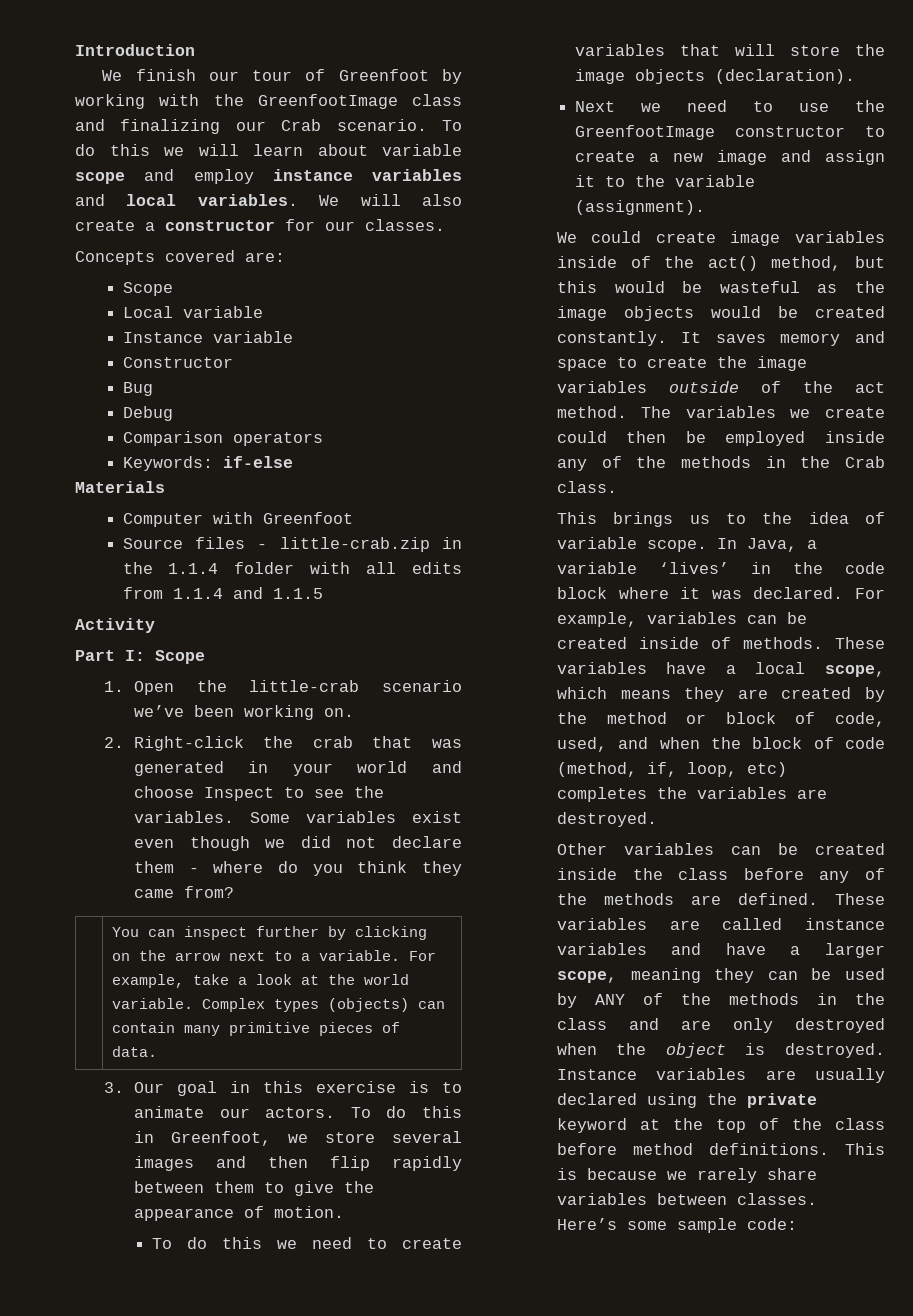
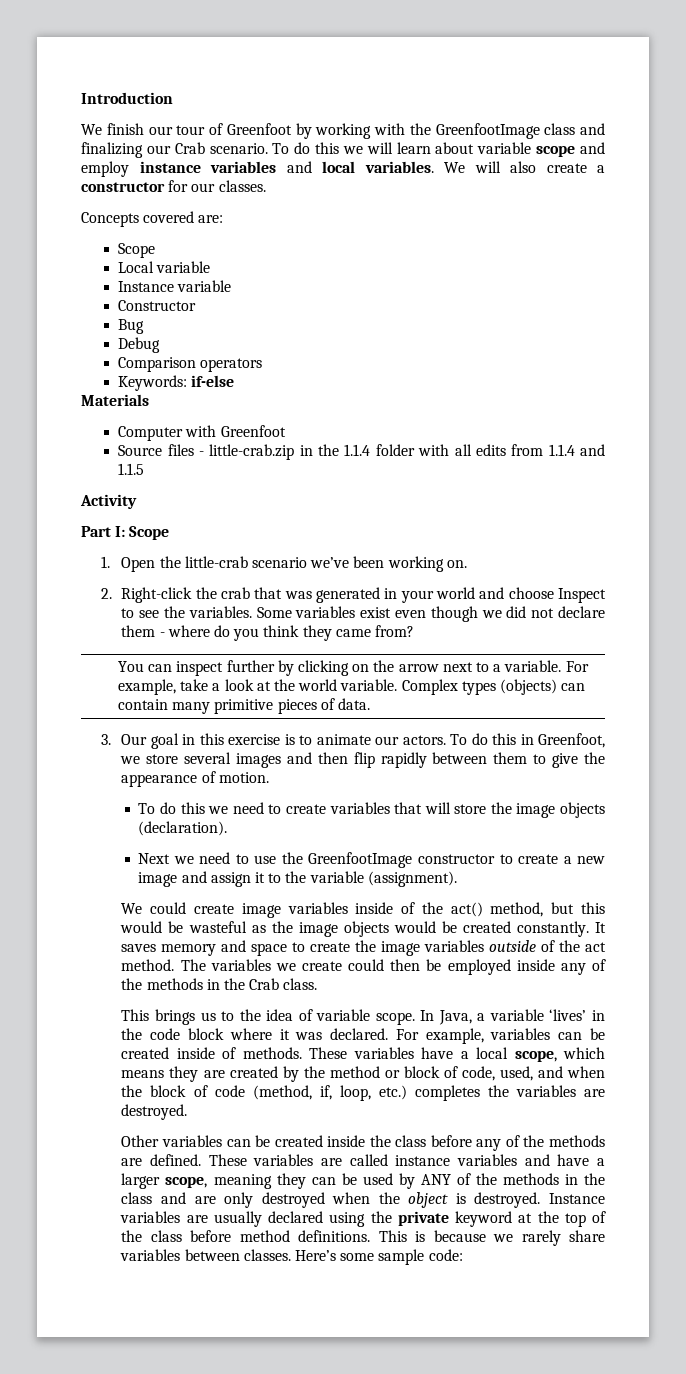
- These variables have a local scope, which means they are created by the method or block of code, used, and when the block of code (method, if, loop, etc) completes the variables are destroyed.
+ These variables have a local scope, which means they are created by the method or block of code, used, and when the block of code (method, if, loop, etc.) completes the variables are destroyed.

